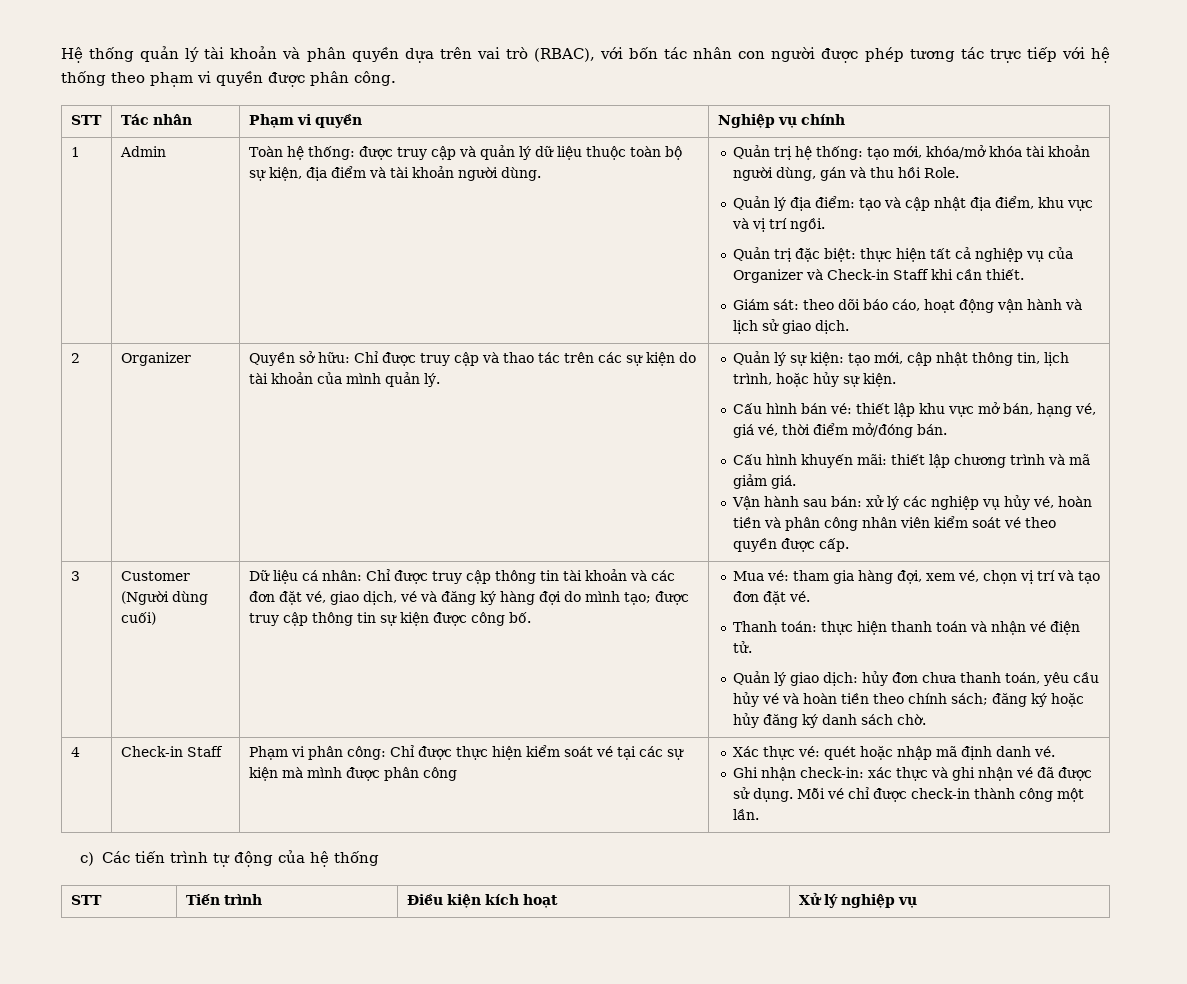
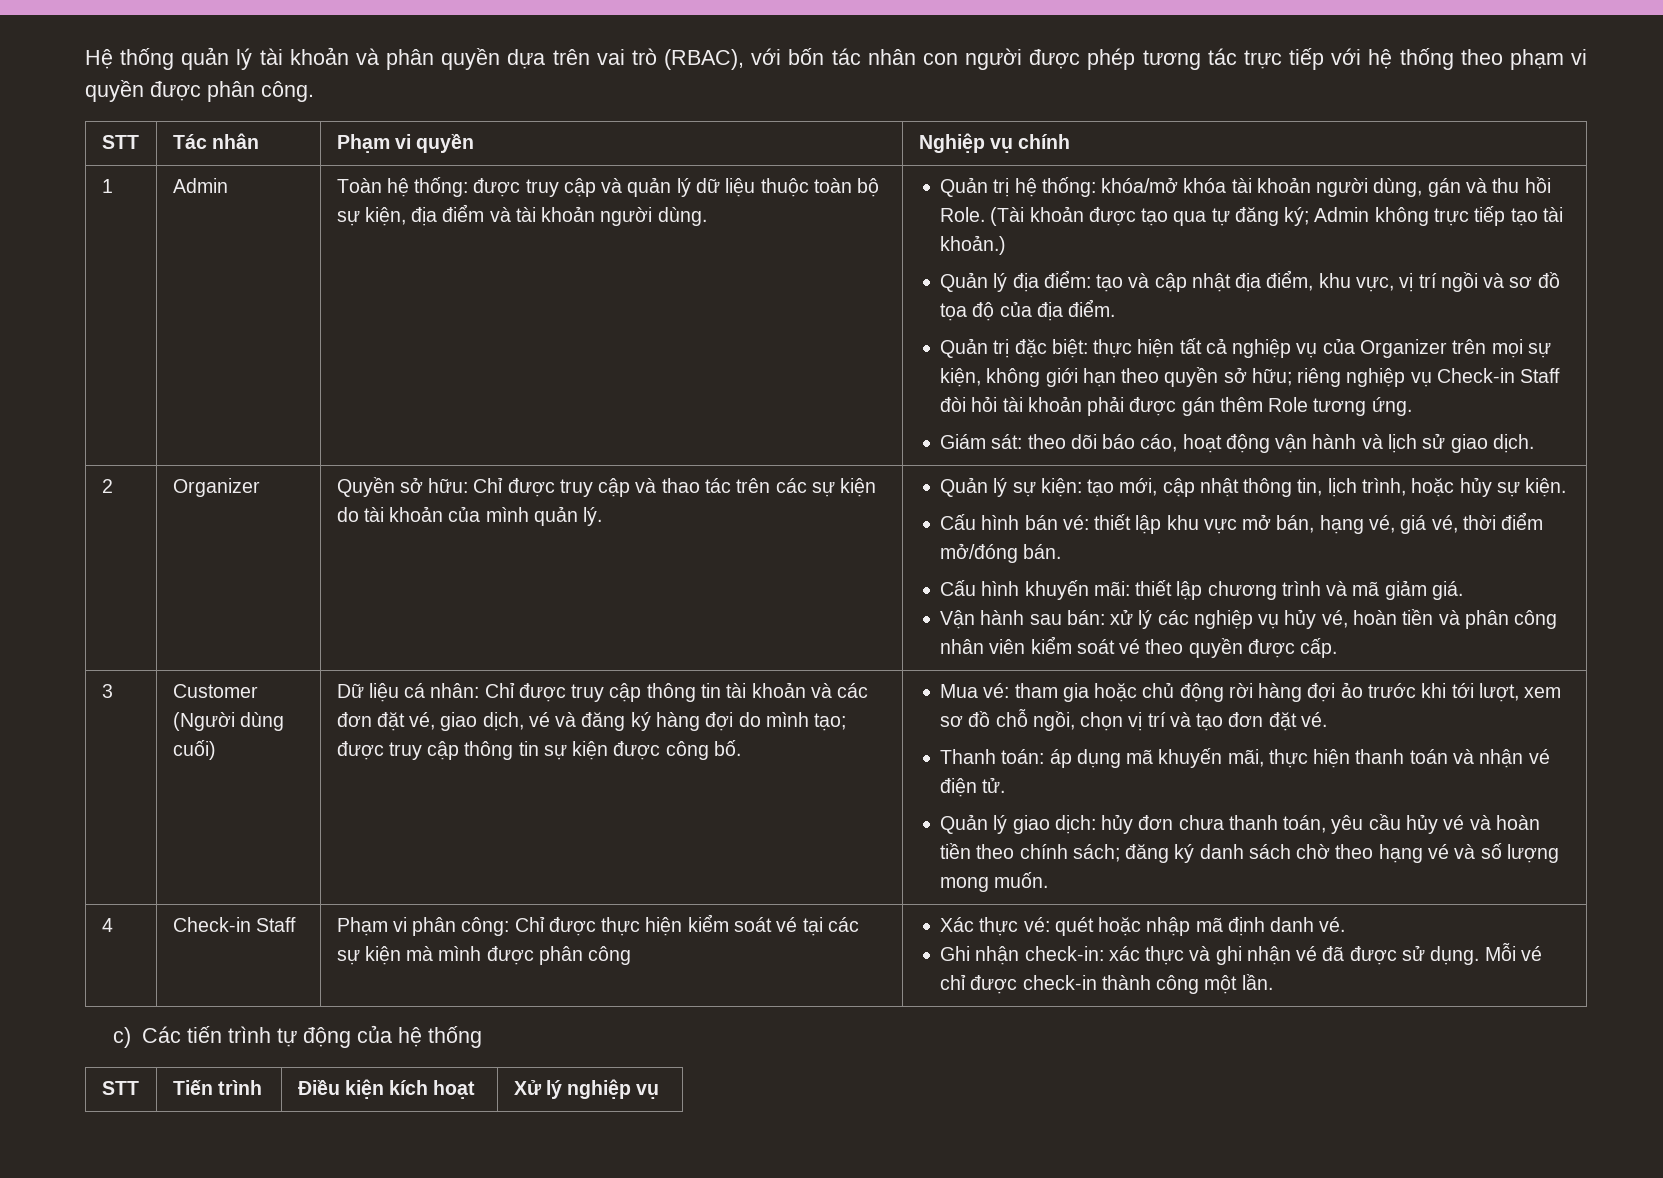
- Quản trị hệ thống: tạo mới, khóa/mở khóa tài khoản người dùng, gán và thu hồi Role.
+ Quản trị hệ thống: khóa/mở khóa tài khoản người dùng, gán và thu hồi Role. (Tài khoản được tạo qua tự đăng ký; Admin không trực tiếp tạo tài khoản.)
- Quản lý địa điểm: tạo và cập nhật địa điểm, khu vực và vị trí ngồi.
+ Quản lý địa điểm: tạo và cập nhật địa điểm, khu vực, vị trí ngồi và sơ đồ tọa độ của địa điểm.
- Quản trị đặc biệt: thực hiện tất cả nghiệp vụ của Organizer và Check-in Staff khi cần thiết.
+ Quản trị đặc biệt: thực hiện tất cả nghiệp vụ của Organizer trên mọi sự kiện, không giới hạn theo quyền sở hữu; riêng nghiệp vụ Check-in Staff đòi hỏi tài khoản phải được gán thêm Role tương ứng.
- Mua vé: tham gia hàng đợi, xem vé, chọn vị trí và tạo đơn đặt vé.
+ Mua vé: tham gia hoặc chủ động rời hàng đợi ảo trước khi tới lượt, xem sơ đồ chỗ ngồi, chọn vị trí và tạo đơn đặt vé.
- Thanh toán: thực hiện thanh toán và nhận vé điện tử.
+ Thanh toán: áp dụng mã khuyến mãi, thực hiện thanh toán và nhận vé điện tử.
- Quản lý giao dịch: hủy đơn chưa thanh toán, yêu cầu hủy vé và hoàn tiền theo chính sách; đăng ký hoặc hủy đăng ký danh sách chờ.
+ Quản lý giao dịch: hủy đơn chưa thanh toán, yêu cầu hủy vé và hoàn tiền theo chính sách; đăng ký danh sách chờ theo hạng vé và số lượng mong muốn.

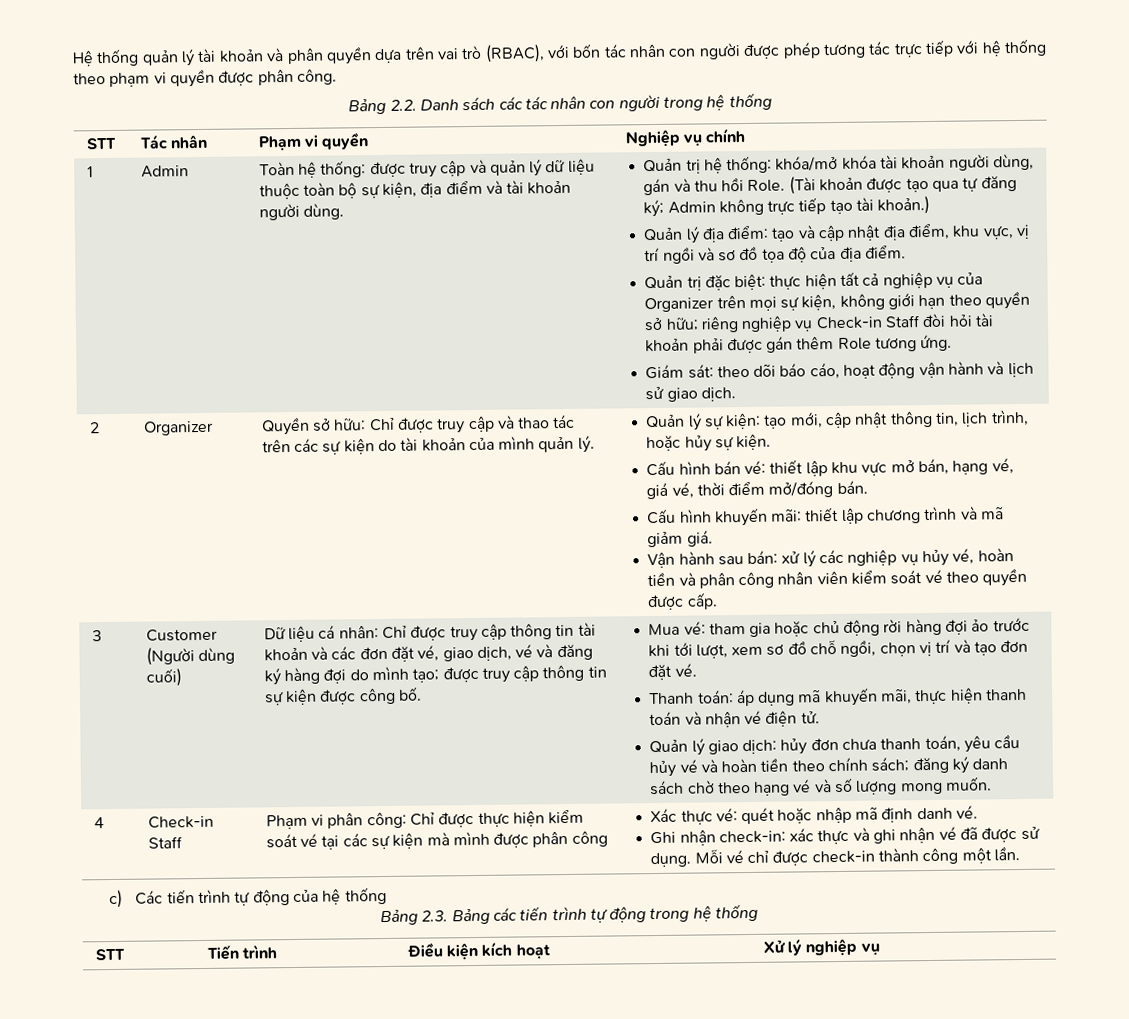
+ Bảng 2.2. Danh sách các tác nhân con người trong hệ thống
+ Bảng 2.3. Bảng các tiến trình tự động trong hệ thống

